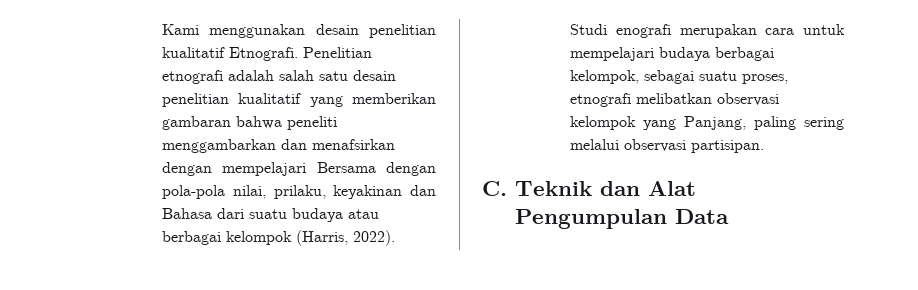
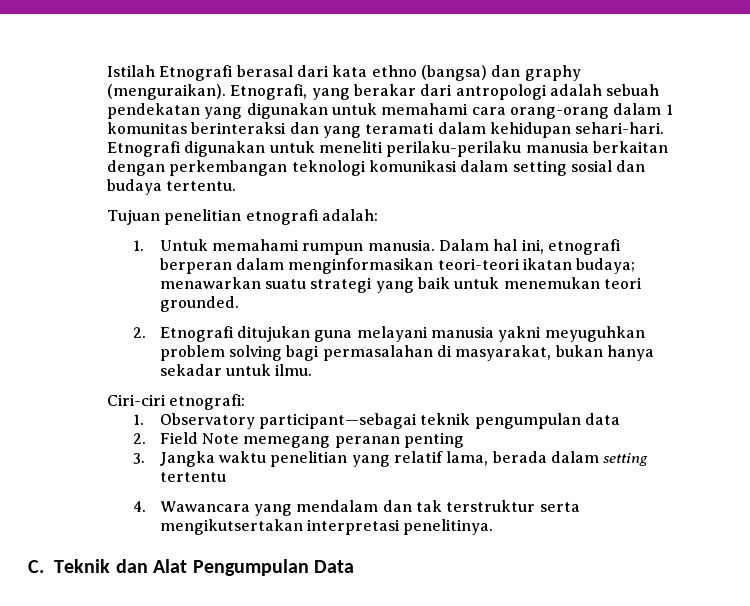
- Kami menggunakan desain penelitian kualitatif Etnografi. Penelitian etnografi adalah salah satu desain penelitian kualitatif yang memberikan gambaran bahwa peneliti menggambarkan dan menafsirkan dengan mempelajari Bersama dengan pola-pola nilai, prilaku, keyakinan dan Bahasa dari suatu budaya atau berbagai kelompok (Harris, 2022). Studi enografi merupakan cara untuk mempelajari budaya berbagai kelompok, sebagai suatu proses, etnografi melibatkan observasi kelompok yang Panjang, paling sering melalui observasi partisipan.
+ Istilah Etnografi berasal dari kata ethno (bangsa) dan graphy (menguraikan). Etnografi, yang berakar dari antropologi adalah sebuah pendekatan yang digunakan untuk memahami cara orang-orang dalam 1 komunitas berinteraksi dan yang teramati dalam kehidupan sehari-hari. Etnografi digunakan untuk meneliti perilaku-perilaku manusia berkaitan dengan perkembangan teknologi komunikasi dalam setting sosial dan budaya tertentu.
+ Tujuan penelitian etnografi adalah:
+ 1. Untuk memahami rumpun manusia. Dalam hal ini, etnografi berperan dalam menginformasikan teori-teori ikatan budaya; menawarkan suatu strategi yang baik untuk menemukan teori grounded.
+ 2. Etnografi ditujukan guna melayani manusia yakni meyuguhkan problem solving bagi permasalahan di masyarakat, bukan hanya sekadar untuk ilmu.
+ Ciri-ciri etnografi:
+ 1. Observatory participant—sebagai teknik pengumpulan data
+ 2. Field Note memegang peranan penting
+ 3. Jangka waktu penelitian yang relatif lama, berada dalam setting tertentu
+ 4. Wawancara yang mendalam dan tak terstruktur serta mengikutsertakan interpretasi penelitinya.

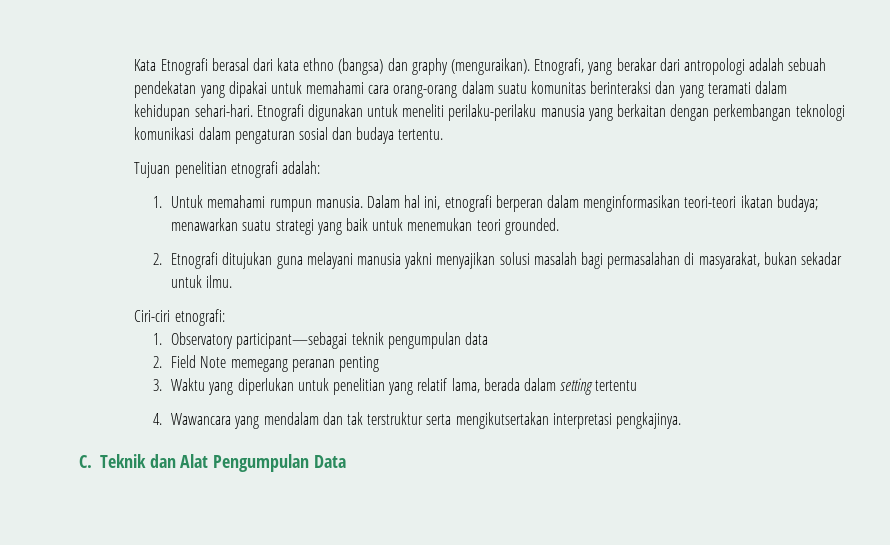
- Istilah Etnografi berasal dari kata ethno (bangsa) dan graphy (menguraikan).
+ Kata Etnografi berasal dari kata ethno (bangsa) dan graphy (menguraikan).
- Etnografi, yang berakar dari antropologi adalah sebuah pendekatan yang digunakan untuk memahami cara orang-orang dalam 1 komunitas berinteraksi dan yang teramati dalam kehidupan sehari-hari.
+ Etnografi, yang berakar dari antropologi adalah sebuah pendekatan yang dipakai untuk memahami cara orang-orang dalam suatu komunitas berinteraksi dan yang teramati dalam kehidupan sehari-hari.
- Etnografi digunakan untuk meneliti perilaku-perilaku manusia berkaitan dengan perkembangan teknologi komunikasi dalam setting sosial dan budaya tertentu.
+ Etnografi digunakan untuk meneliti perilaku-perilaku manusia yang berkaitan dengan perkembangan teknologi komunikasi dalam pengaturan sosial dan budaya tertentu.
- 2. Etnografi ditujukan guna melayani manusia yakni meyuguhkan problem solving bagi permasalahan di masyarakat, bukan hanya sekadar untuk ilmu.
+ 2. Etnografi ditujukan guna melayani manusia yakni menyajikan solusi masalah bagi permasalahan di masyarakat, bukan sekadar untuk ilmu.
- 3. Jangka waktu penelitian yang relatif lama, berada dalam setting tertentu
+ 3. Waktu yang diperlukan untuk penelitian yang relatif lama, berada dalam setting tertentu
- 4. Wawancara yang mendalam dan tak terstruktur serta mengikutsertakan interpretasi penelitinya.
+ 4. Wawancara yang mendalam dan tak terstruktur serta mengikutsertakan interpretasi pengkajinya.

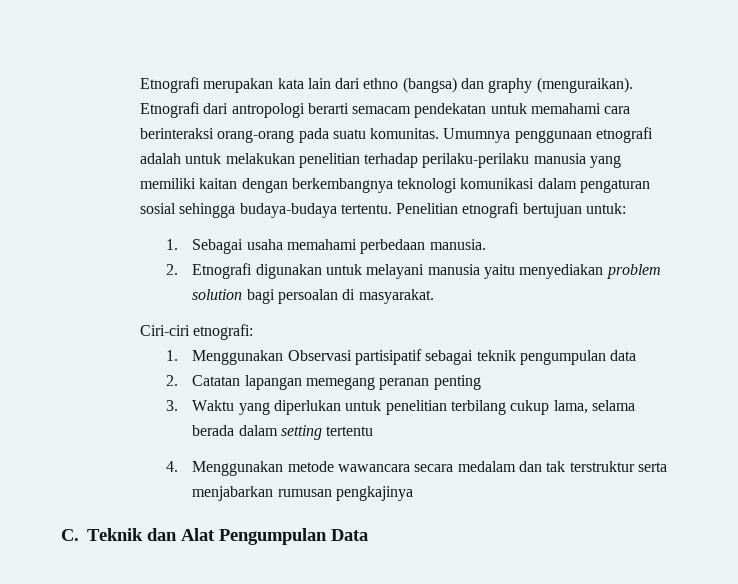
- Kata Etnografi berasal dari kata ethno (bangsa) dan graphy (menguraikan).
+ Etnografi merupakan kata lain dari ethno (bangsa) dan graphy (menguraikan).
- Etnografi, yang berakar dari antropologi adalah sebuah pendekatan yang dipakai untuk memahami cara orang-orang dalam suatu komunitas berinteraksi dan yang teramati dalam kehidupan sehari-hari. Etnografi digunakan untuk meneliti perilaku-perilaku manusia yang berkaitan dengan perkembangan teknologi komunikasi dalam pengaturan sosial dan budaya tertentu.
- Tujuan penelitian etnografi adalah:
- 1. Untuk memahami rumpun manusia. Dalam hal ini, etnografi berperan dalam menginformasikan teori-teori ikatan budaya; menawarkan suatu strategi yang baik untuk menemukan teori grounded.
- 2. Etnografi ditujukan guna melayani manusia yakni menyajikan solusi masalah bagi permasalahan di masyarakat, bukan sekadar untuk ilmu.
+ Etnografi dari antropologi berarti semacam pendekatan untuk memahami cara berinteraksi orang-orang pada suatu komunitas. Umumnya penggunaan etnografi adalah untuk melakukan penelitian terhadap perilaku-perilaku manusia yang memiliki kaitan dengan berkembangnya teknologi komunikasi dalam pengaturan sosial sehingga budaya-budaya tertentu. Penelitian etnografi bertujuan untuk:
+ 1. Sebagai usaha memahami perbedaan manusia.
+ 2. Etnografi digunakan untuk melayani manusia yaitu menyediakan problem solution bagi persoalan di masyarakat.
- 1. Observatory participant—sebagai teknik pengumpulan data
+ 1. Menggunakan Observasi partisipatif sebagai teknik pengumpulan data
- 2. Field Note memegang peranan penting
+ 2. Catatan lapangan memegang peranan penting
- 3. Waktu yang diperlukan untuk penelitian yang relatif lama, berada dalam setting tertentu
+ 3. Waktu yang diperlukan untuk penelitian terbilang cukup lama, selama berada dalam setting tertentu
- 4. Wawancara yang mendalam dan tak terstruktur serta mengikutsertakan interpretasi pengkajinya.
+ 4. Menggunakan metode wawancara secara medalam dan tak terstruktur serta menjabarkan rumusan pengkajinya

